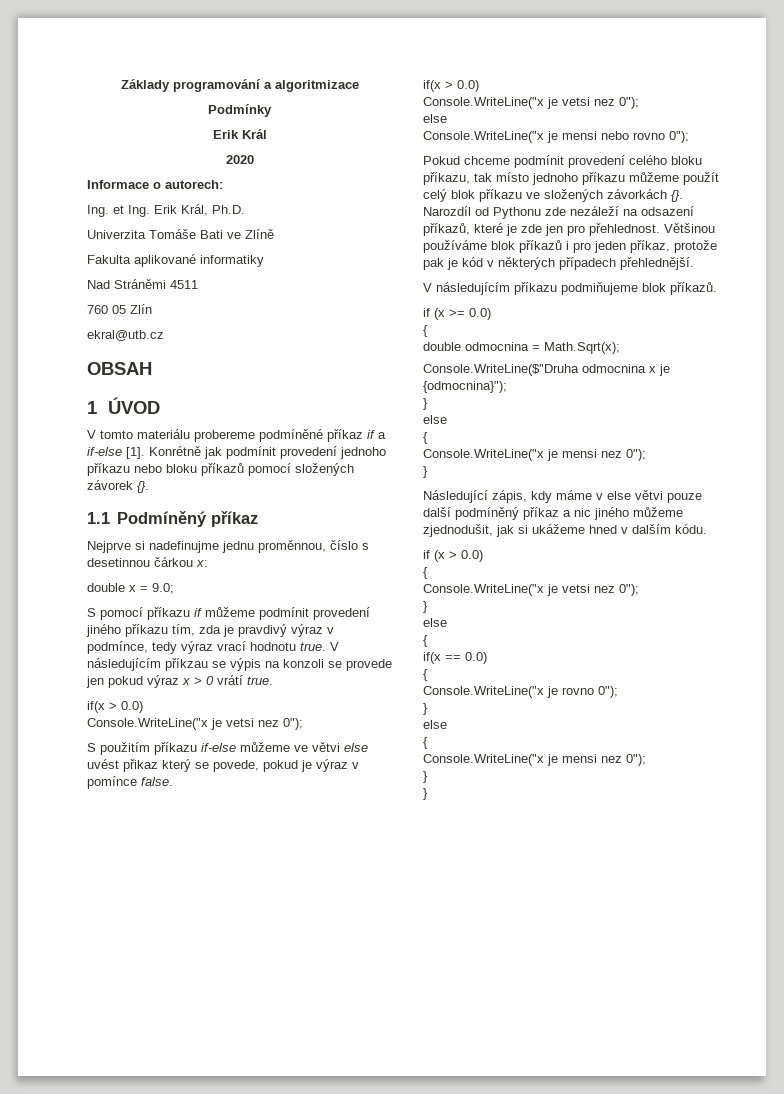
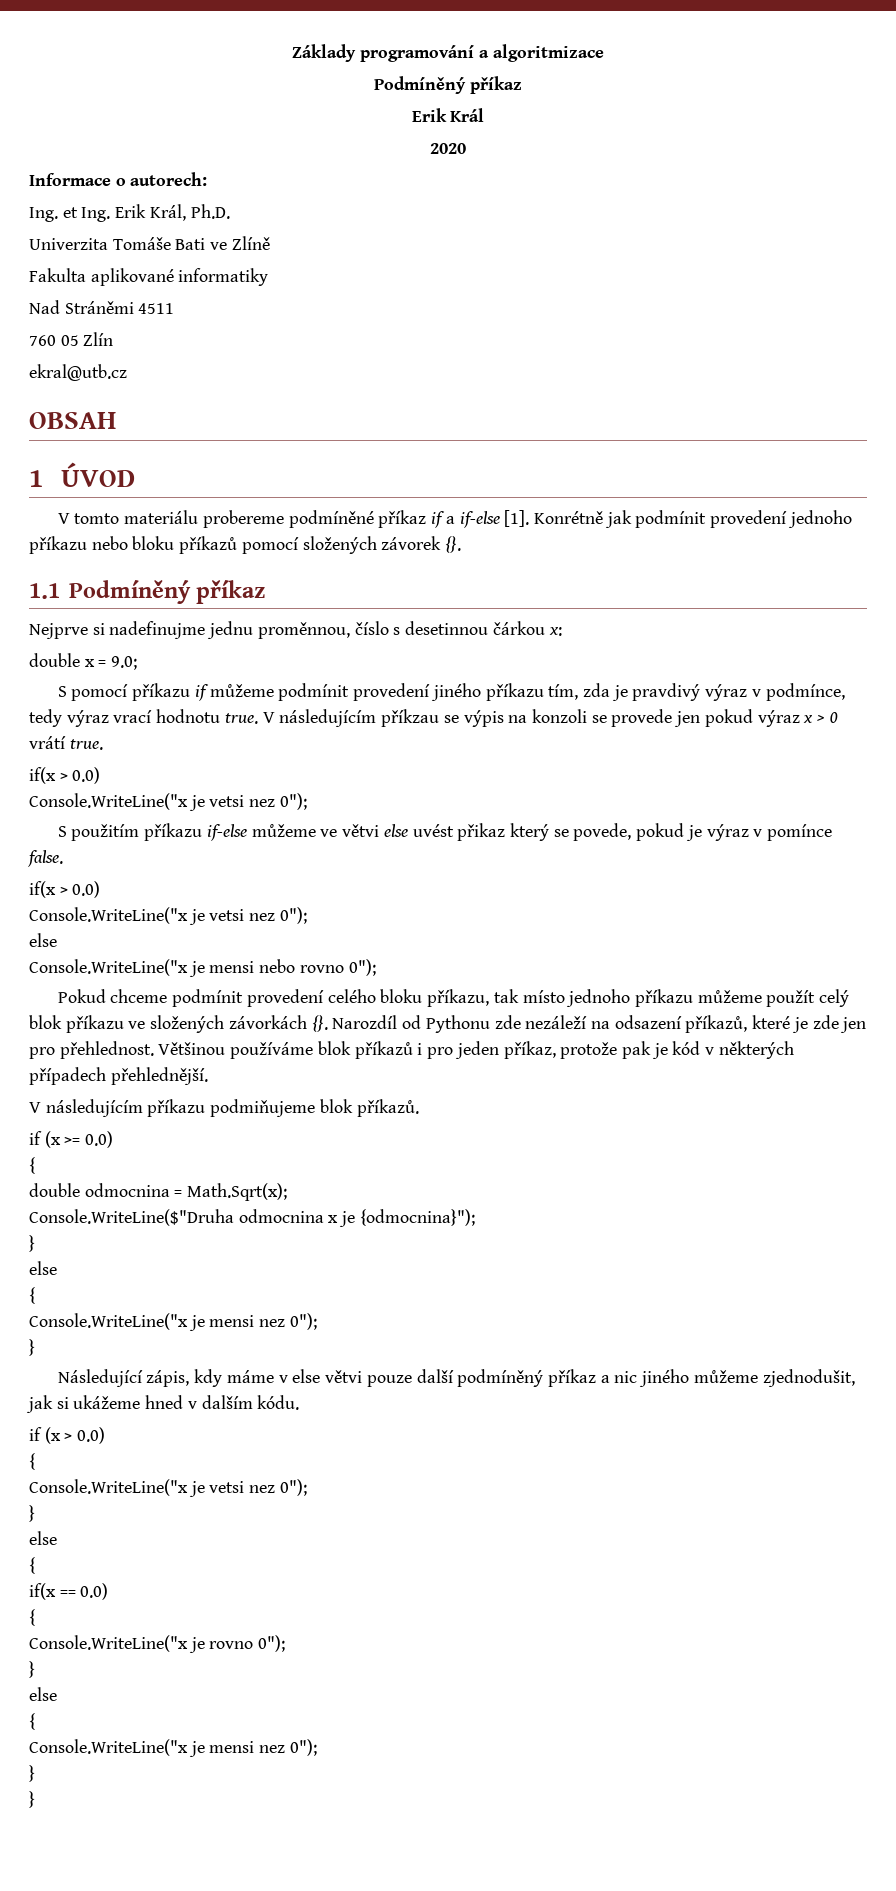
  Základy programování a algoritmizace
- Podmínky
+ Podmíněný příkaz

